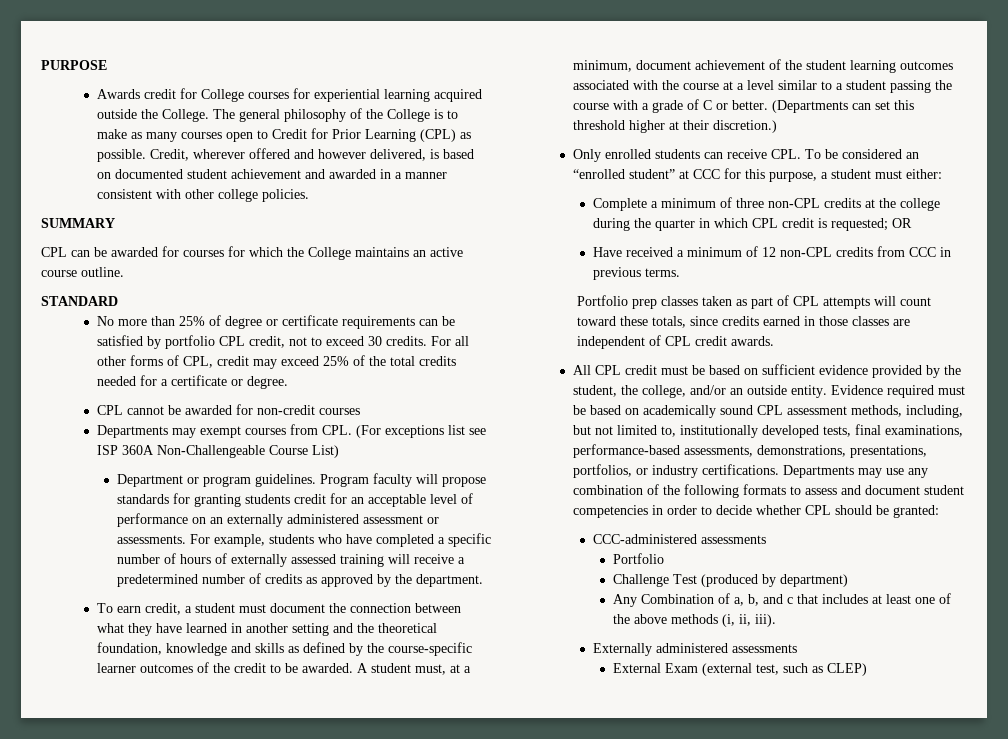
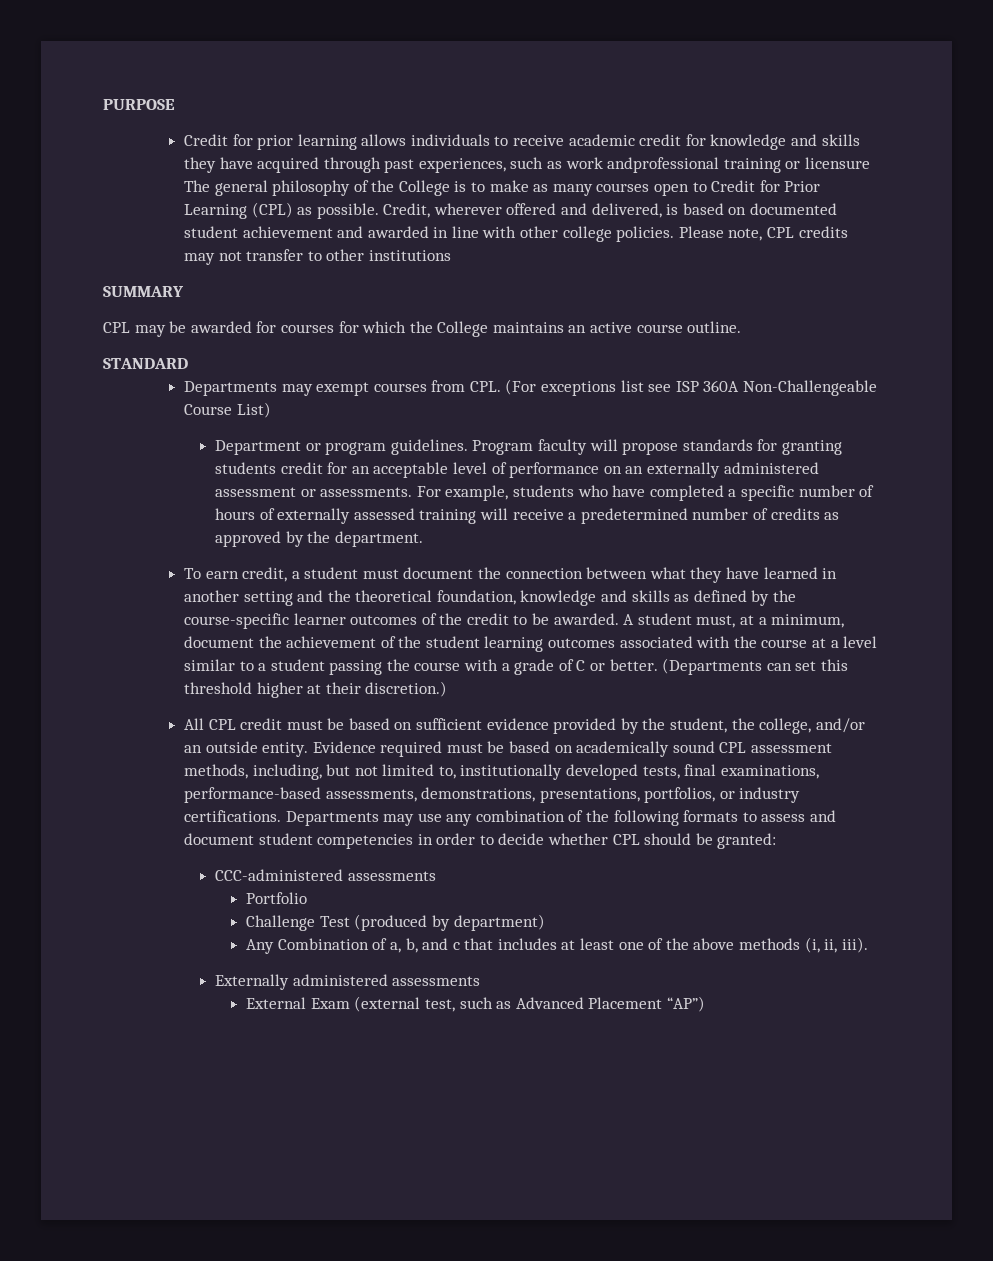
- Awards credit for College courses for experiential learning acquired outside the College. The general philosophy of the College is to make as many courses open to Credit for Prior Learning (CPL) as possible.
+ Credit for prior learning allows individuals to receive academic credit for knowledge and skills they have acquired through past experiences, such as work andprofessional training or licensure The general philosophy of the College is to make as many courses open to Credit for Prior Learning (CPL) as possible.
- Credit, wherever offered and however delivered, is based on documented student achievement and awarded in a manner consistent with other college policies.
+ Credit, wherever offered and delivered, is based on documented student achievement and awarded in line with other college policies. Please note, CPL credits may not transfer to other institutions
- CPL can be awarded for courses for which the College maintains an active course outline.
+ CPL may be awarded for courses for which the College maintains an active course outline.
- No more than 25% of degree or certificate requirements can be satisfied by portfolio CPL credit, not to exceed 30 credits. For all other forms of CPL, credit may exceed 25% of the total credits needed for a certificate or degree.
- CPL cannot be awarded for non-credit courses
- A student must, at a minimum, document achievement of the student learning outcomes associated with the course at a level similar to a student passing the course with a grade of C or better.
+ A student must, at a minimum, document the achievement of the student learning outcomes associated with the course at a level similar to a student passing the course with a grade of C or better.
- Only enrolled students can receive CPL. To be considered an “enrolled student” at CCC for this purpose, a student must either:
- Complete a minimum of three non-CPL credits at the college during the quarter in which CPL credit is requested; OR
- Have received a minimum of 12 non-CPL credits from CCC in previous terms.
- Portfolio prep classes taken as part of CPL attempts will count toward these totals, since credits earned in those classes are independent of CPL credit awards.
- External Exam (external test, such as CLEP)
+ External Exam (external test, such as Advanced Placement “AP”)

